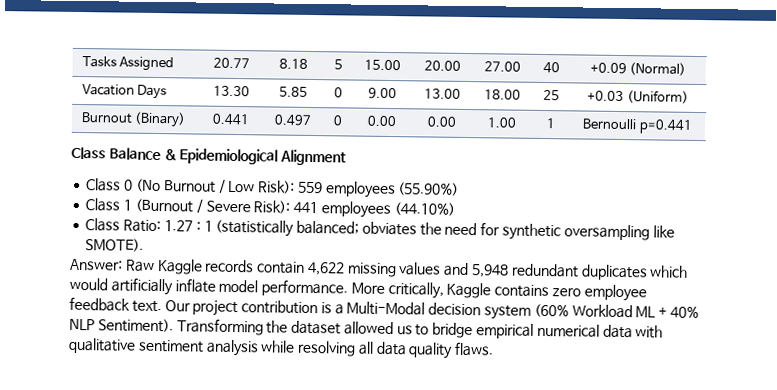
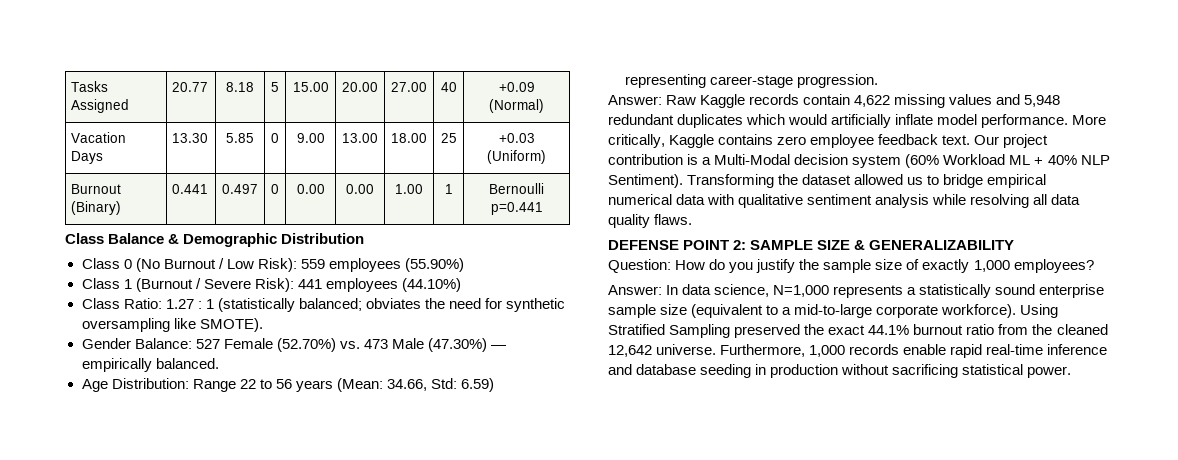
- Class Balance & Epidemiological Alignment
+ Class Balance & Demographic Distribution
+ Gender Balance: 527 Female (52.70%) vs. 473 Male (47.30%) — empirically balanced.
+ Age Distribution: Range 22 to 56 years (Mean: 34.66, Std: 6.59) representing career-stage progression.
+ DEFENSE POINT 2: SAMPLE SIZE & GENERALIZABILITY
+ Question: How do you justify the sample size of exactly 1,000 employees?
+ Answer: In data science, N=1,000 represents a statistically sound enterprise sample size (equivalent to a mid-to-large corporate workforce). Using Stratified Sampling preserved the exact 44.1% burnout ratio from the cleaned 12,642 universe. Furthermore, 1,000 records enable rapid real-time inference and database seeding in production without sacrificing statistical power.

